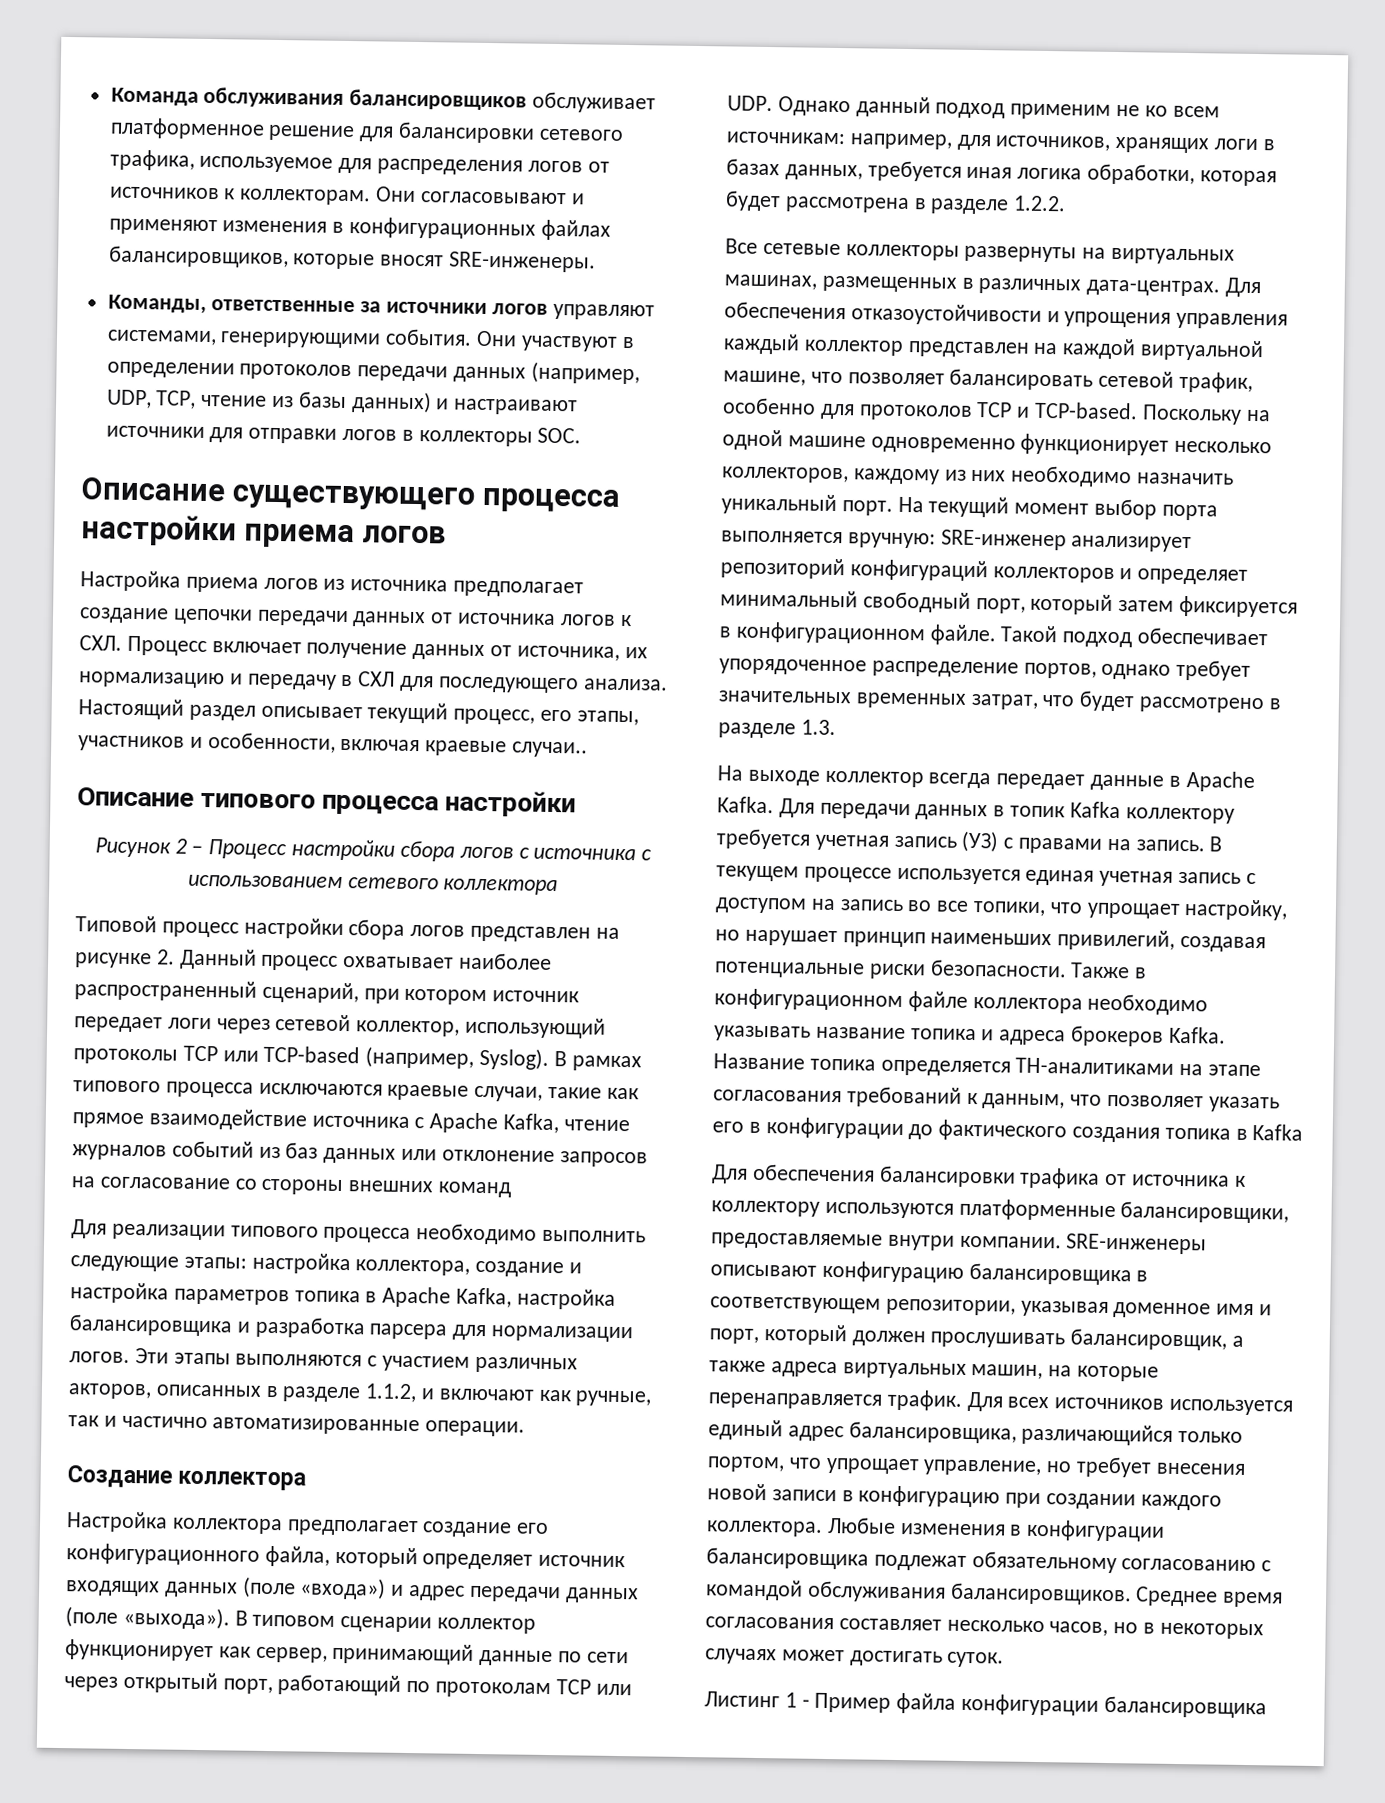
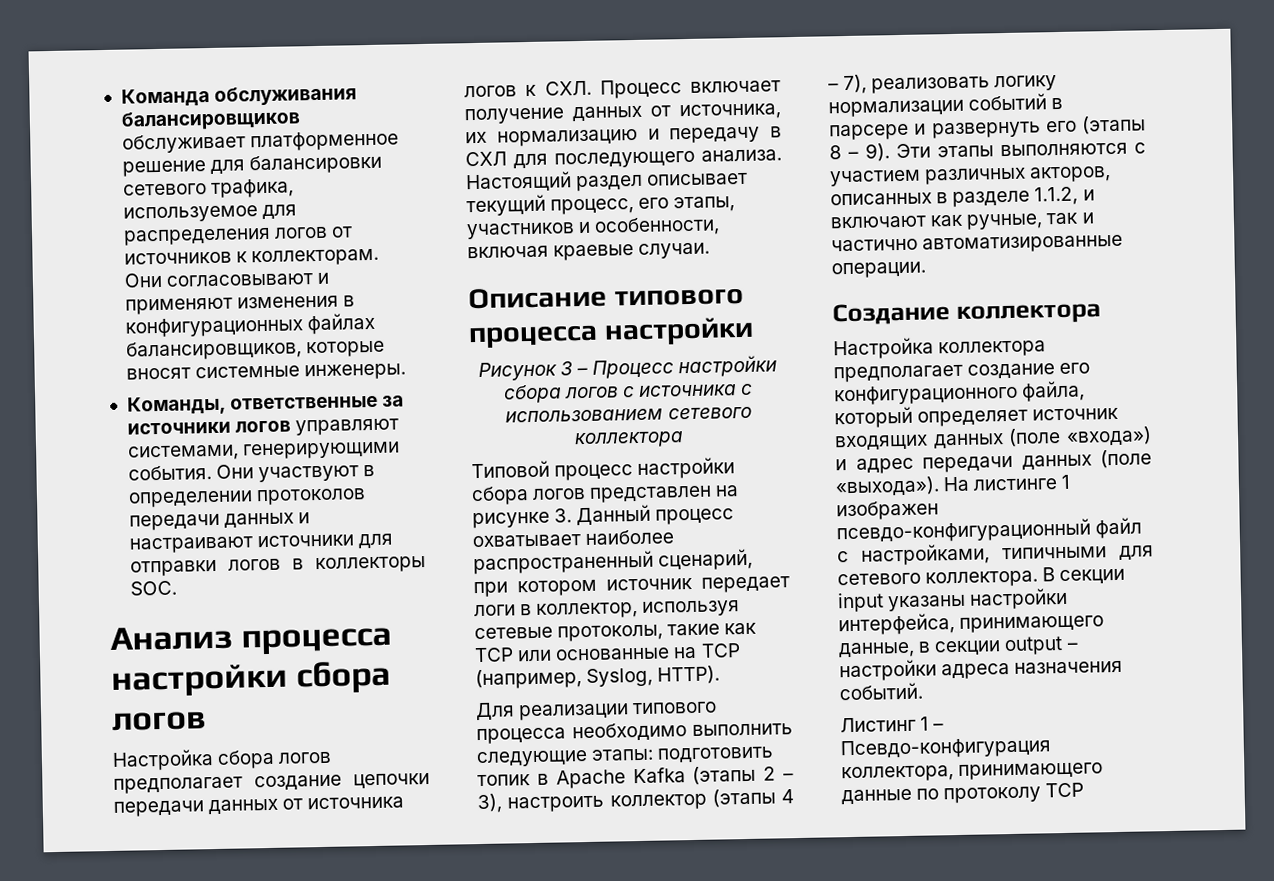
- Они согласовывают и применяют изменения в конфигурационных файлах балансировщиков, которые вносят SRE-инженеры.
+ Они согласовывают и применяют изменения в конфигурационных файлах балансировщиков, которые вносят системные инженеры.
- Они участвуют в определении протоколов передачи данных (например, UDP, TCP, чтение из базы данных) и настраивают источники для отправки логов в коллекторы SOC.
+ Они участвуют в определении протоколов передачи данных и настраивают источники для отправки логов в коллекторы SOC.
- Описание существующего процесса настройки приема логов
+ Анализ процесса настройки сбора логов
- Настройка приема логов из источника предполагает создание цепочки передачи данных от источника логов к СХЛ. Процесс включает получение данных от источника, их нормализацию и передачу в СХЛ для последующего анализа.
+ Настройка сбора логов предполагает создание цепочки передачи данных от источника логов к СХЛ. Процесс включает получение данных от источника, их нормализацию и передачу в СХЛ для последующего анализа.
- Настоящий раздел описывает текущий процесс, его этапы, участников и особенности, включая краевые случаи..
+ Настоящий раздел описывает текущий процесс, его этапы, участников и особенности, включая краевые случаи.
- Рисунок 2 – Процесс настройки сбора логов с источника с использованием сетевого коллектора
+ Рисунок 3 – Процесс настройки сбора логов с источника с использованием сетевого коллектора
- Типовой процесс настройки сбора логов представлен на рисунке 2. Данный процесс охватывает наиболее распространенный сценарий, при котором источник передает логи через сетевой коллектор, использующий протоколы TCP или TCP-based (например, Syslog). В рамках типового процесса исключаются краевые случаи, такие как прямое взаимодействие источника с Apache Kafka, чтение журналов событий из баз данных или отклонение запросов на согласование со стороны внешних команд
+ Типовой процесс настройки сбора логов представлен на рисунке 3. Данный процесс охватывает наиболее распространенный сценарий, при котором источник передает логи в коллектор, используя сетевые протоколы, такие как TCP или основанные на TCP (например, Syslog, HTTP).
- Для реализации типового процесса необходимо выполнить следующие этапы: настройка коллектора, создание и настройка параметров топика в Apache Kafka, настройка балансировщика и разработка парсера для нормализации логов.
+ Для реализации типового процесса необходимо выполнить следующие этапы: подготовить топик в Apache Kafka (этапы 2 – 3), настроить коллектор (этапы 4 – 7), реализовать логику нормализации событий в парсере и развернуть его (этапы 8 – 9).
- В типовом сценарии коллектор функционирует как сервер, принимающий данные по сети через открытый порт, работающий по протоколам TCP или UDP. Однако данный подход применим не ко всем источникам: например, для источников, хранящих логи в базах данных, требуется иная логика обработки, которая будет рассмотрена в разделе 1.2.2.
- Все сетевые коллекторы развернуты на виртуальных машинах, размещенных в различных дата-центрах. Для обеспечения отказоустойчивости и упрощения управления каждый коллектор представлен на каждой виртуальной машине, что позволяет балансировать сетевой трафик, особенно для протоколов TCP и TCP-based. Поскольку на одной машине одновременно функционирует несколько коллекторов, каждому из них необходимо назначить уникальный порт. На текущий момент выбор порта выполняется вручную: SRE-инженер анализирует репозиторий конфигураций коллекторов и определяет минимальный свободный порт, который затем фиксируется в конфигурационном файле. Такой подход обеспечивает упорядоченное распределение портов, однако требует значительных временных затрат, что будет рассмотрено в разделе 1.3.
- На выходе коллектор всегда передает данные в Apache Kafka. Для передачи данных в топик Kafka коллектору требуется учетная запись (УЗ) с правами на запись. В текущем процессе используется единая учетная запись с доступом на запись во все топики, что упрощает настройку, но нарушает принцип наименьших привилегий, создавая потенциальные риски безопасности. Также в конфигурационном файле коллектора необходимо указывать название топика и адреса брокеров Kafka. Название топика определяется TH-аналитиками на этапе согласования требований к данным, что позволяет указать его в конфигурации до фактического создания топика в Kafka
- Для обеспечения балансировки трафика от источника к коллектору используются платформенные балансировщики, предоставляемые внутри компании. SRE-инженеры описывают конфигурацию балансировщика в соответствующем репозитории, указывая доменное имя и порт, который должен прослушивать балансировщик, а также адреса виртуальных машин, на которые перенаправляется трафик. Для всех источников используется единый адрес балансировщика, различающийся только портом, что упрощает управление, но требует внесения новой записи в конфигурацию при создании каждого коллектора. Любые изменения в конфигурации балансировщика подлежат обязательному согласованию с командой обслуживания балансировщиков. Среднее время согласования составляет несколько часов, но в некоторых случаях может достигать суток.
- Листинг 1 - Пример файла конфигурации балансировщика
+ На листинге 1 изображен псевдо-конфигурационный файл с настройками, типичными для сетевого коллектора. В секции input указаны настройки интерфейса, принимающего данные, в секции output – настройки адреса назначения событий.
+ Листинг 1 – Псевдо-конфигурация коллектора, принимающего данные по протоколу TCP

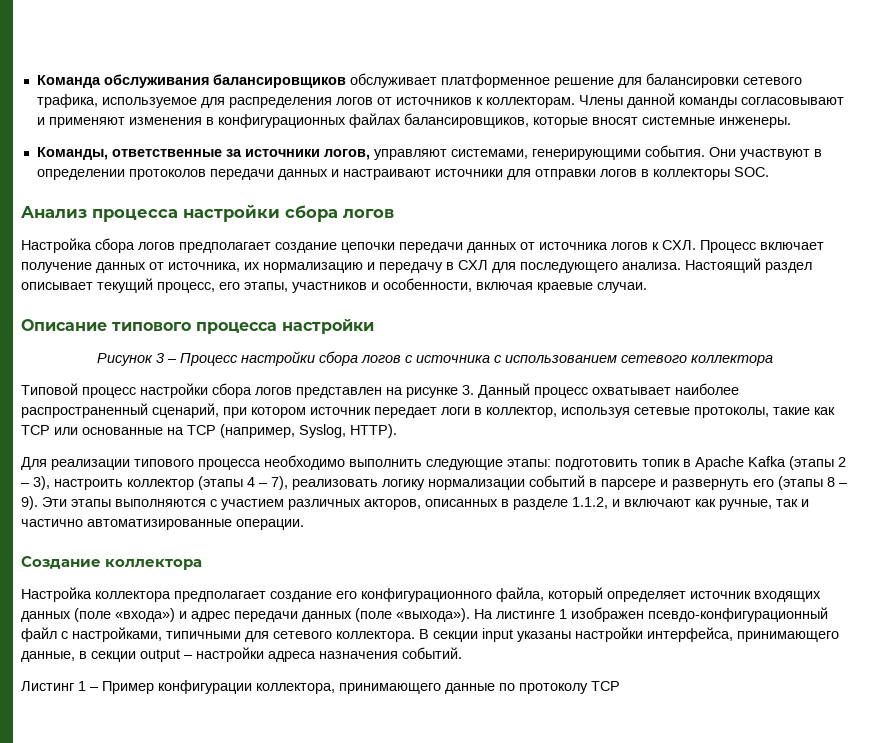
- Они согласовывают и применяют изменения в конфигурационных файлах балансировщиков, которые вносят системные инженеры.
+ Члены данной команды согласовывают и применяют изменения в конфигурационных файлах балансировщиков, которые вносят системные инженеры.
- Команды, ответственные за источники логов управляют системами, генерирующими события.
+ Команды, ответственные за источники логов, управляют системами, генерирующими события.
- Листинг 1 – Псевдо-конфигурация коллектора, принимающего данные по протоколу TCP
+ Листинг 1 – Пример конфигурации коллектора, принимающего данные по протоколу TCP

